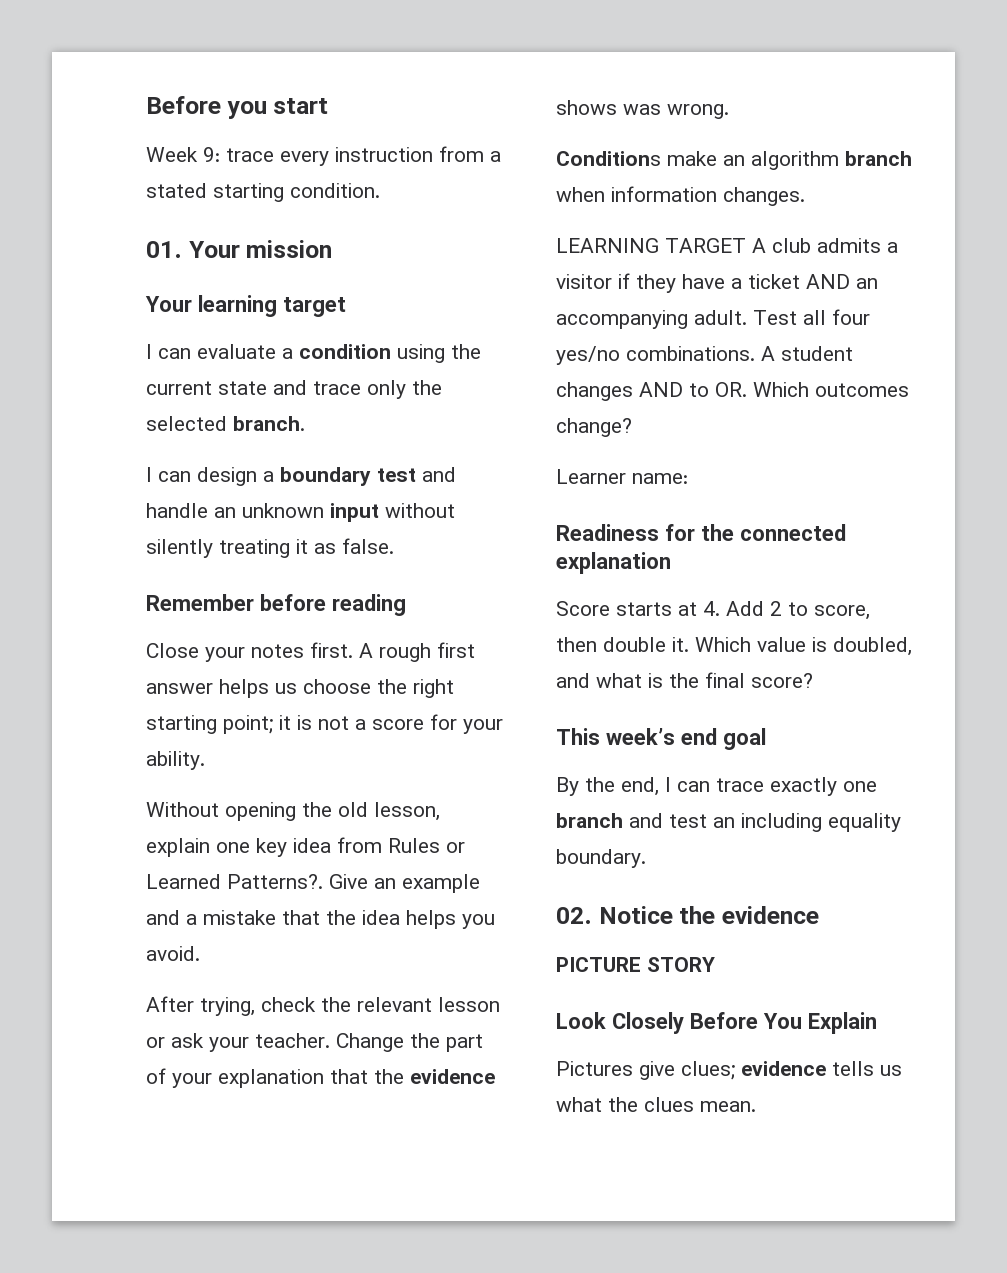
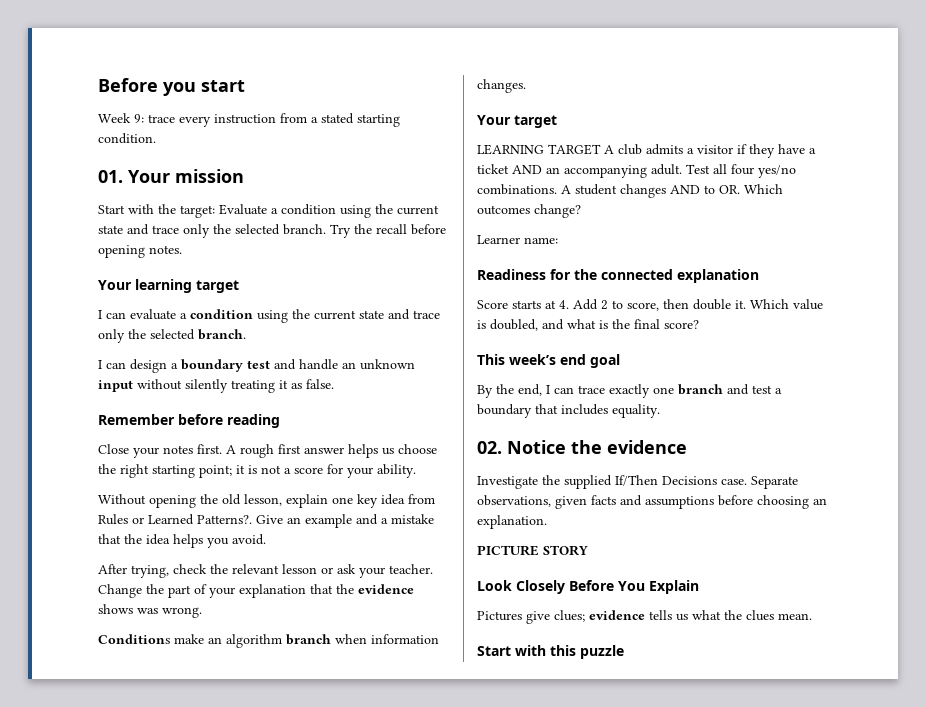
+ Start with the target: Evaluate a condition using the current state and trace only the selected branch. Try the recall before opening notes.
+ Your target
- By the end, I can trace exactly one branch and test an including equality boundary.
+ By the end, I can trace exactly one branch and test a boundary that includes equality.
+ Investigate the supplied If/Then Decisions case. Separate observations, given facts and assumptions before choosing an explanation.
+ Start with this puzzle

